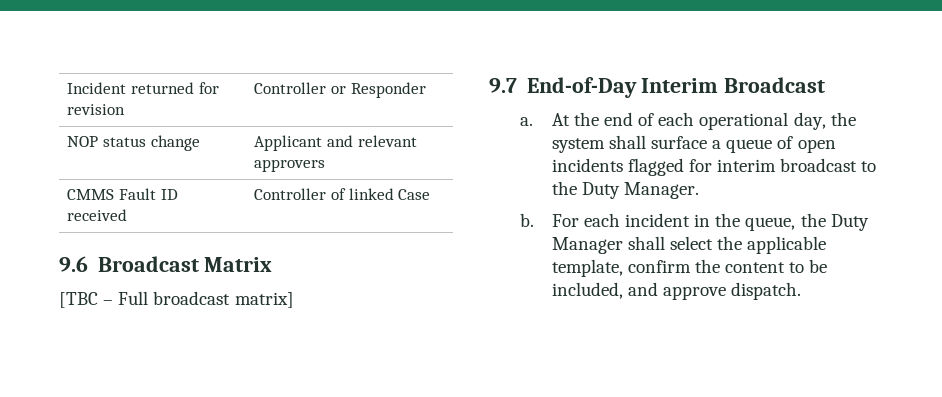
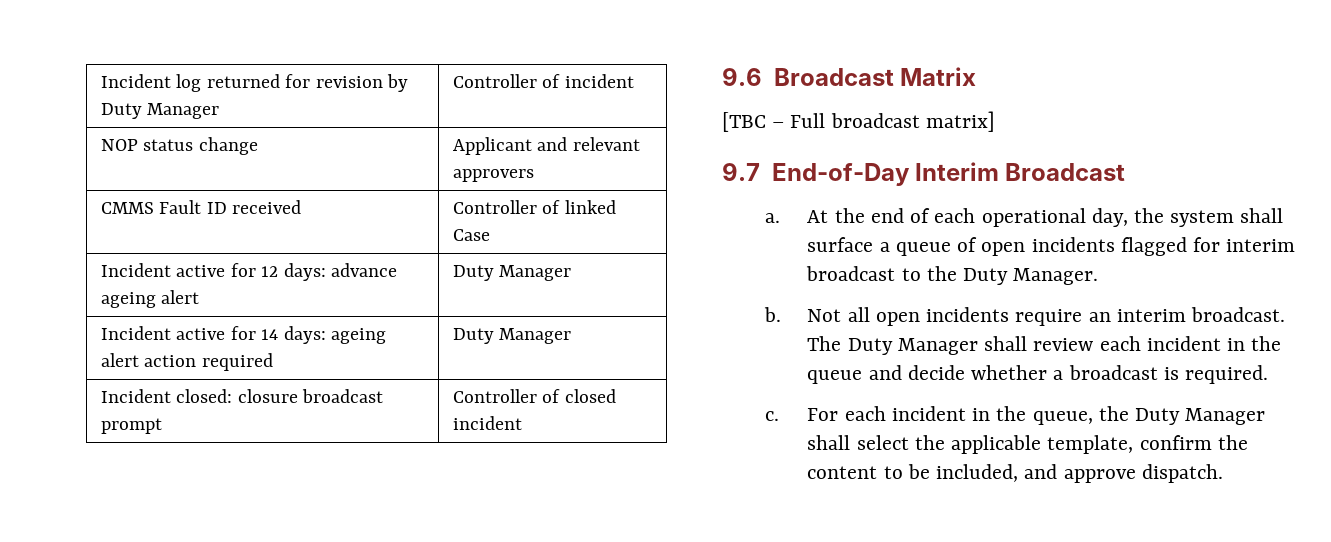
- Incident returned for revision | Controller or Responder
+ Incident log returned for revision by Duty Manager | Controller of incident
+ Incident active for 12 days: advance ageing alert | Duty Manager
+ Incident active for 14 days: ageing alert action required | Duty Manager
+ Incident closed: closure broadcast prompt | Controller of closed incident
+ Not all open incidents require an interim broadcast. The Duty Manager shall review each incident in the queue and decide whether a broadcast is required.
+ c.

